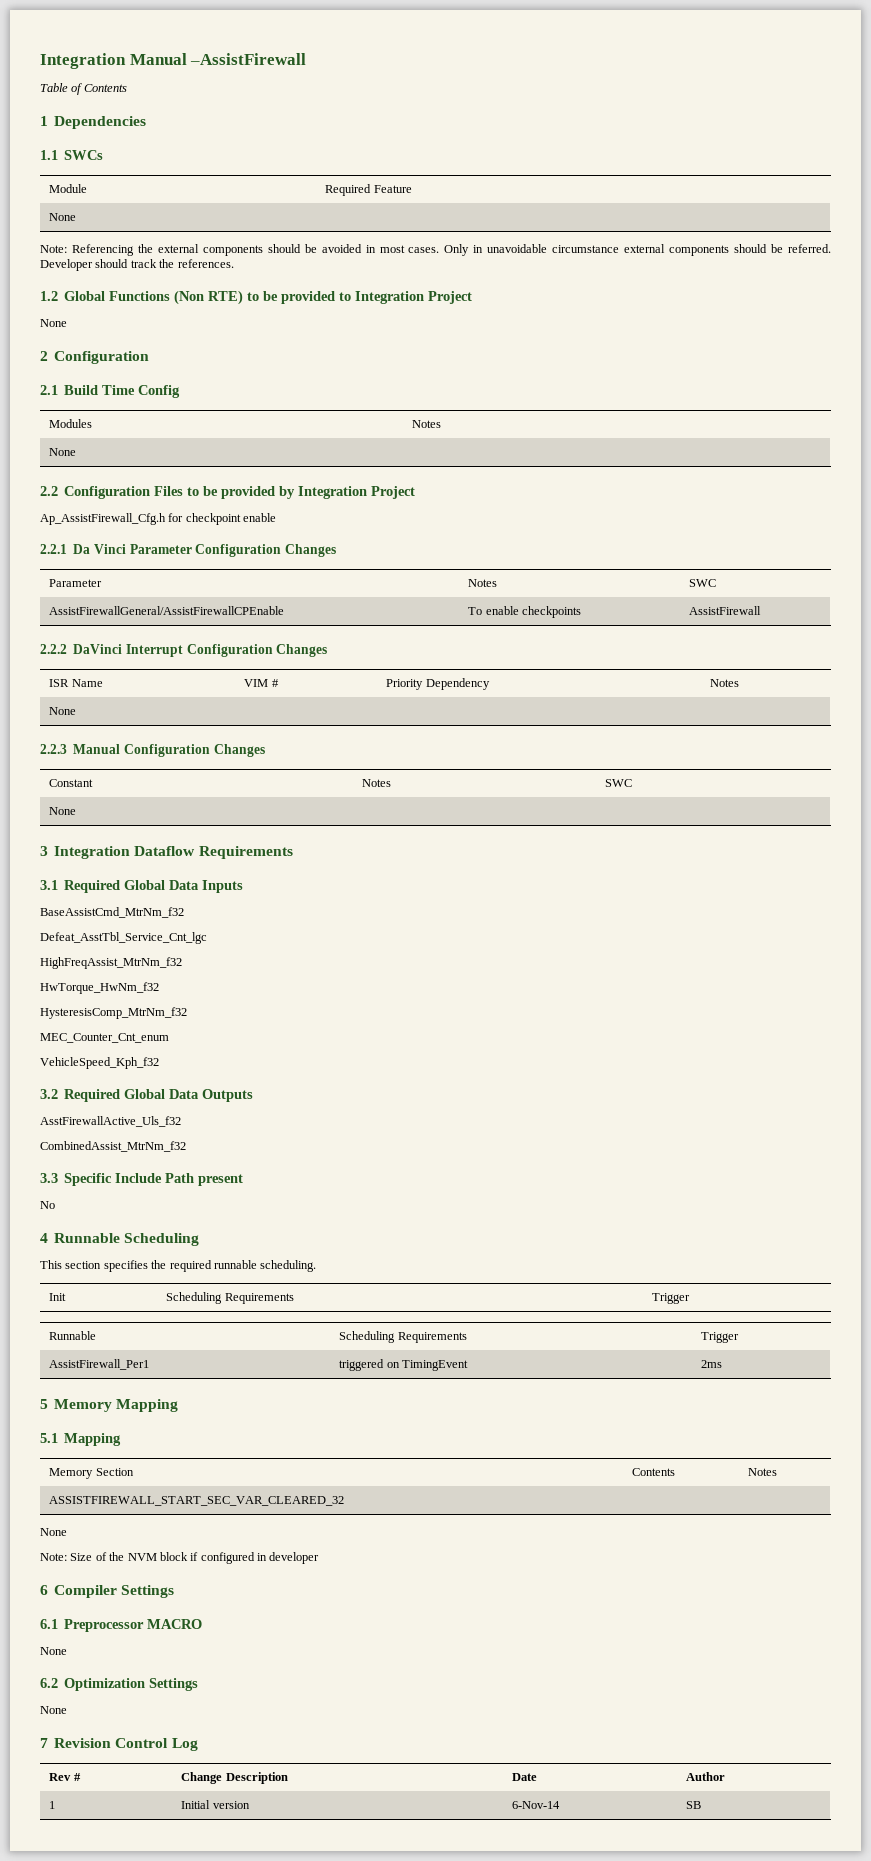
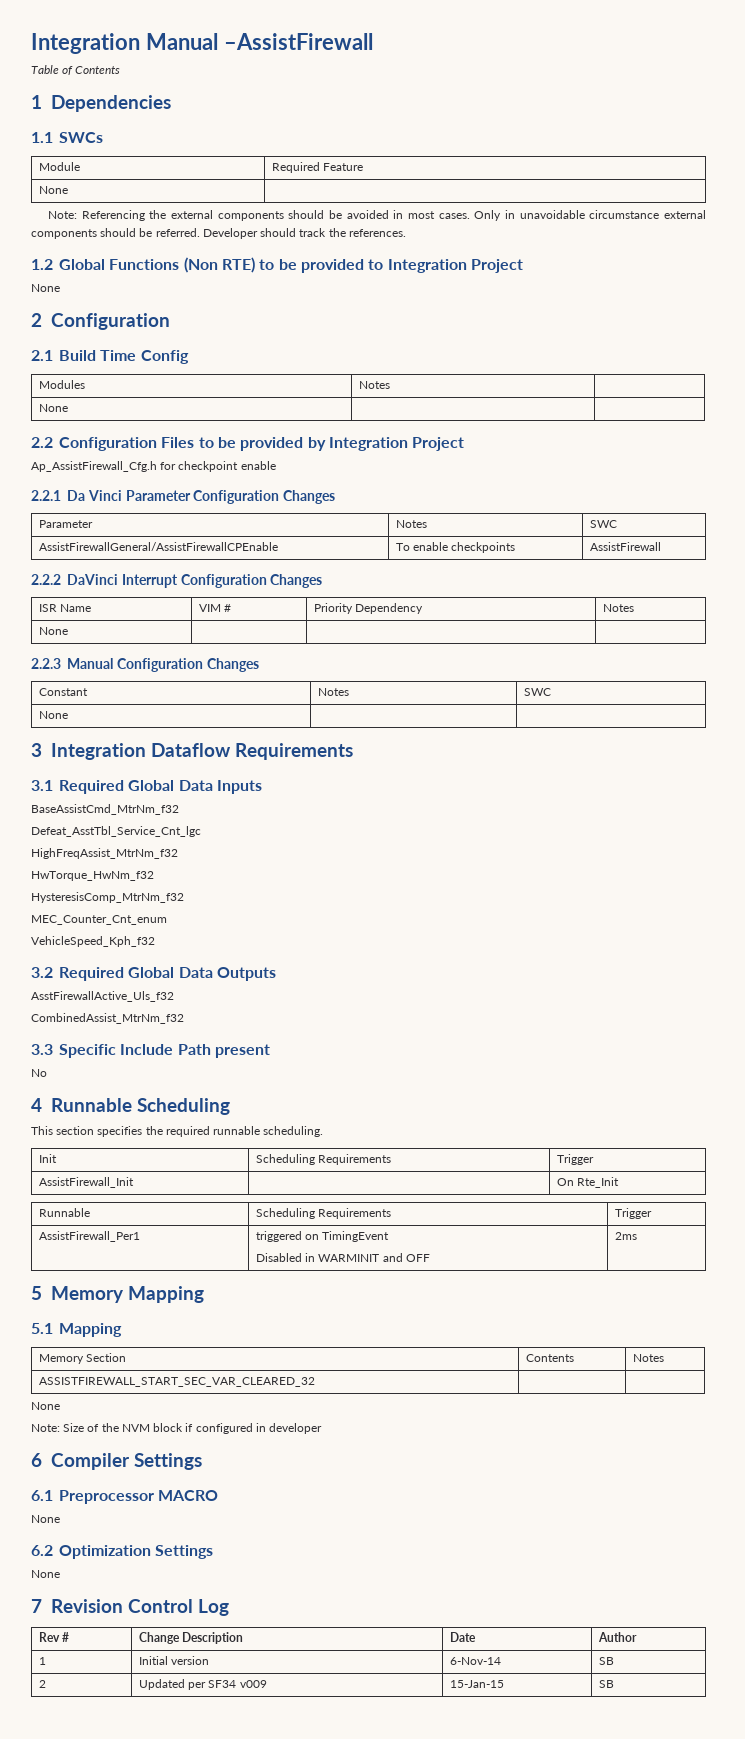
+ AssistFirewall_Init | | On Rte_Init
- AssistFirewall_Per1 | triggered on TimingEvent | 2ms
+ AssistFirewall_Per1 | triggered on TimingEvent
+ Disabled in WARMINIT and OFF | 2ms
+ 2 | Updated per SF34 v009 | 15-Jan-15 | SB

